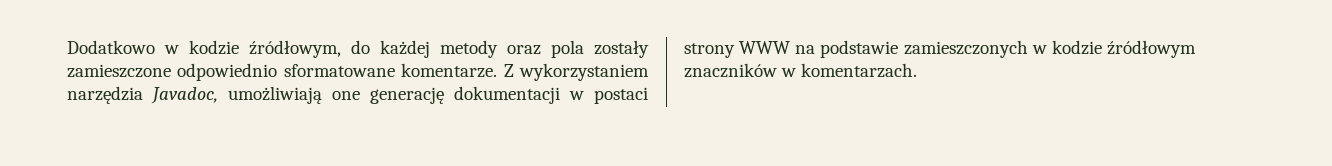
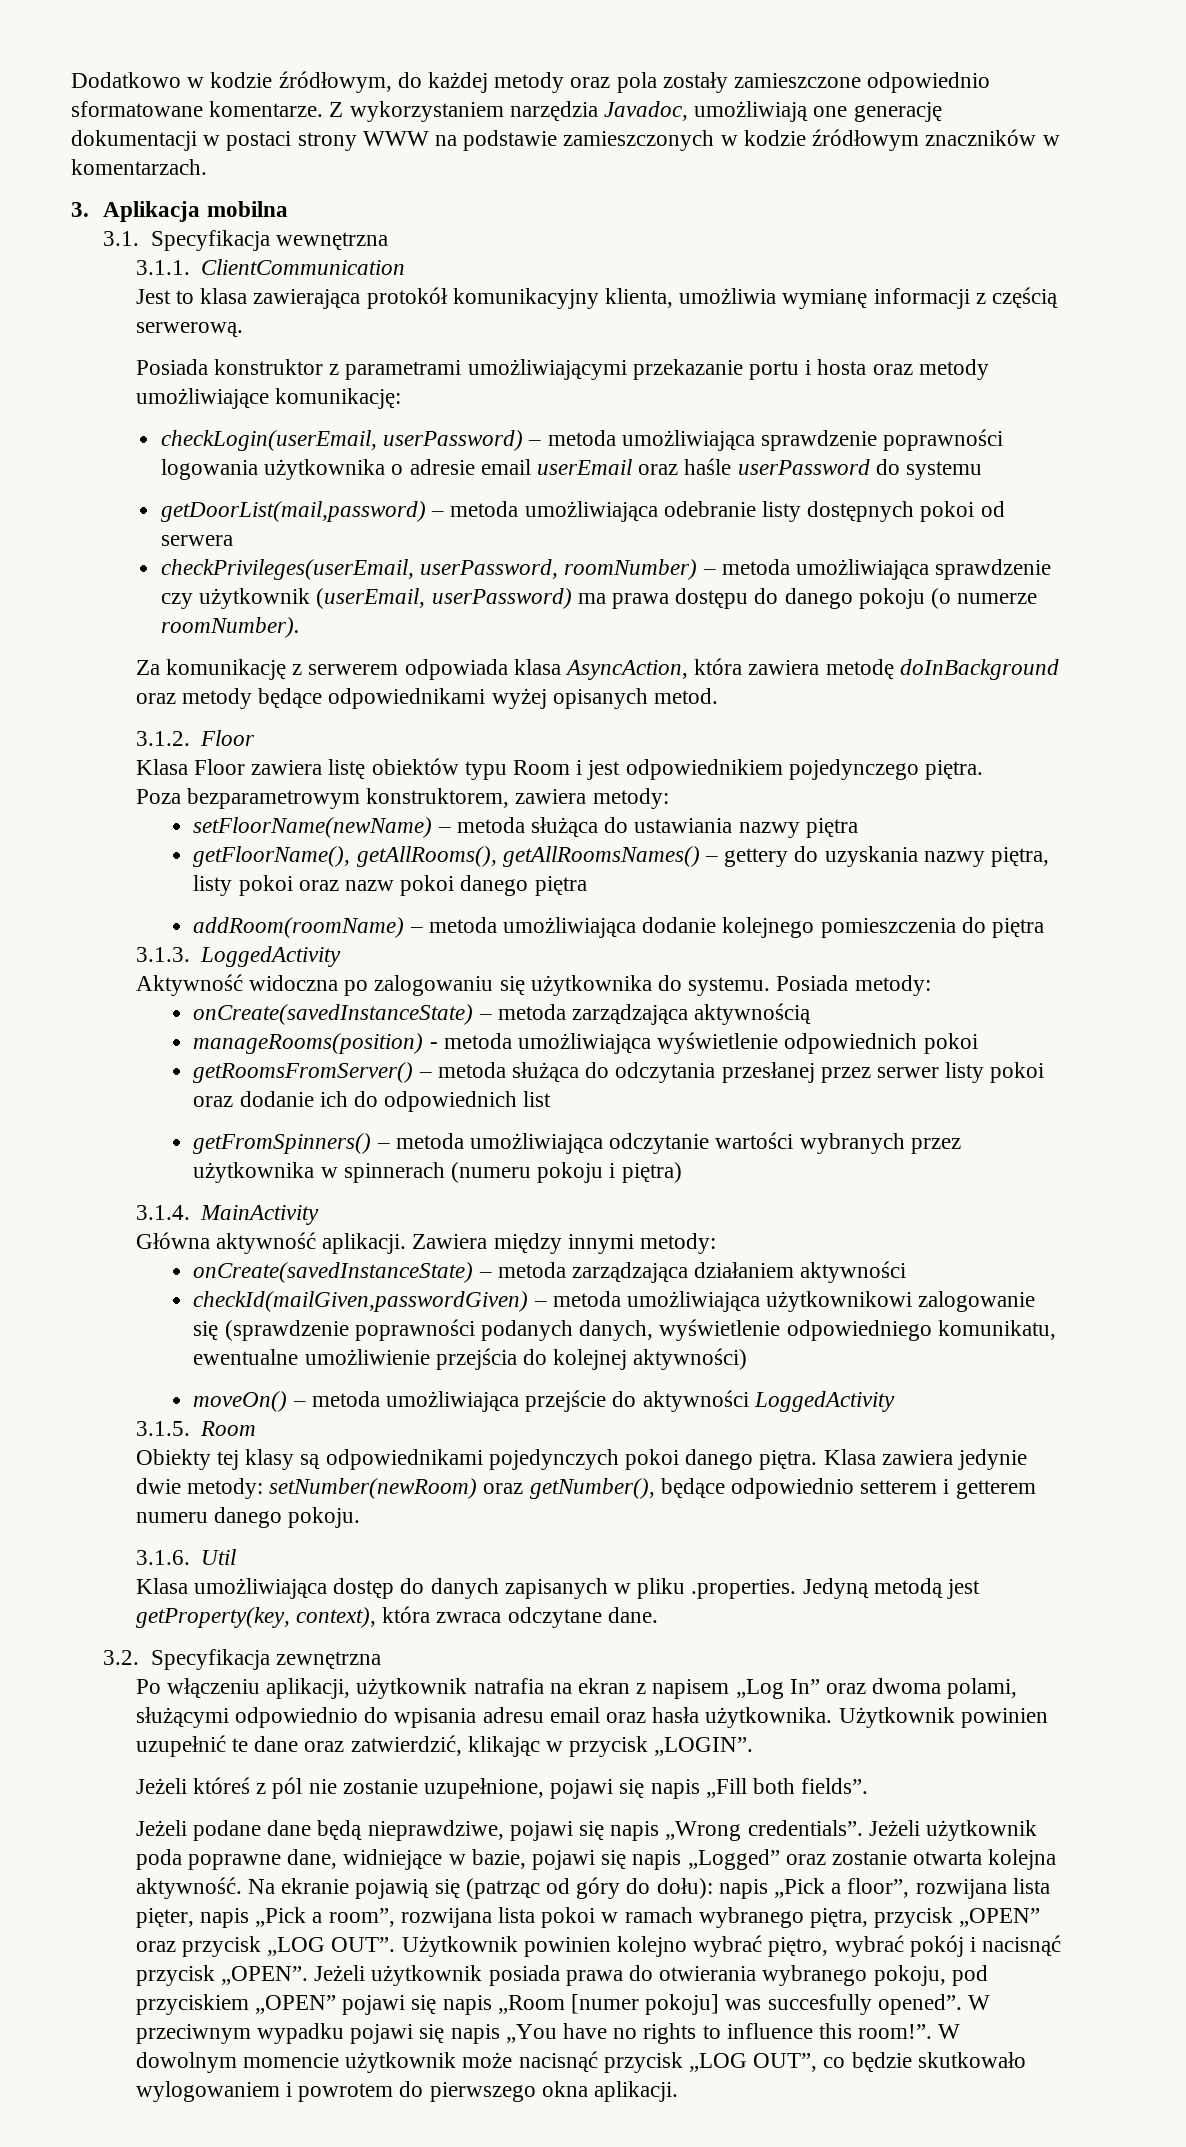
+ 3. Aplikacja mobilna
+ 3.1. Specyfikacja wewnętrzna
+ 3.1.1. ClientCommunication
+ Jest to klasa zawierająca protokół komunikacyjny klienta, umożliwia wymianę informacji z częścią serwerową.
+ Posiada konstruktor z parametrami umożliwiającymi przekazanie portu i hosta oraz metody umożliwiające komunikację:
+ checkLogin(userEmail, userPassword) – metoda umożliwiająca sprawdzenie poprawności logowania użytkownika o adresie email userEmail oraz haśle userPassword do systemu
+ getDoorList(mail,password) – metoda umożliwiająca odebranie listy dostępnych pokoi od serwera
+ checkPrivileges(userEmail, userPassword, roomNumber) – metoda umożliwiająca sprawdzenie czy użytkownik (userEmail, userPassword) ma prawa dostępu do danego pokoju (o numerze roomNumber).
+ Za komunikację z serwerem odpowiada klasa AsyncAction, która zawiera metodę doInBackground oraz metody będące odpowiednikami wyżej opisanych metod.
+ 3.1.2. Floor
+ Klasa Floor zawiera listę obiektów typu Room i jest odpowiednikiem pojedynczego piętra.
+ Poza bezparametrowym konstruktorem, zawiera metody:
+ setFloorName(newName) – metoda służąca do ustawiania nazwy piętra
+ getFloorName(), getAllRooms(), getAllRoomsNames() – gettery do uzyskania nazwy piętra, listy pokoi oraz nazw pokoi danego piętra
+ addRoom(roomName) – metoda umożliwiająca dodanie kolejnego pomieszczenia do piętra
+ 3.1.3. LoggedActivity
+ Aktywność widoczna po zalogowaniu się użytkownika do systemu. Posiada metody:
+ onCreate(savedInstanceState) – metoda zarządzająca aktywnością
+ manageRooms(position) - metoda umożliwiająca wyświetlenie odpowiednich pokoi
+ getRoomsFromServer() – metoda służąca do odczytania przesłanej przez serwer listy pokoi oraz dodanie ich do odpowiednich list
+ getFromSpinners() – metoda umożliwiająca odczytanie wartości wybranych przez użytkownika w spinnerach (numeru pokoju i piętra)
+ 3.1.4. MainActivity
+ Główna aktywność aplikacji. Zawiera między innymi metody:
+ onCreate(savedInstanceState) – metoda zarządzająca działaniem aktywności
+ checkId(mailGiven,passwordGiven) – metoda umożliwiająca użytkownikowi zalogowanie się (sprawdzenie poprawności podanych danych, wyświetlenie odpowiedniego komunikatu, ewentualne umożliwienie przejścia do kolejnej aktywności)
+ moveOn() – metoda umożliwiająca przejście do aktywności LoggedActivity
+ 3.1.5. Room
+ Obiekty tej klasy są odpowiednikami pojedynczych pokoi danego piętra. Klasa zawiera jedynie dwie metody: setNumber(newRoom) oraz getNumber(), będące odpowiednio setterem i getterem numeru danego pokoju.
+ 3.1.6. Util
+ Klasa umożliwiająca dostęp do danych zapisanych w pliku .properties. Jedyną metodą jest getProperty(key, context), która zwraca odczytane dane.
+ 3.2. Specyfikacja zewnętrzna
+ Po włączeniu aplikacji, użytkownik natrafia na ekran z napisem „Log In” oraz dwoma polami, służącymi odpowiednio do wpisania adresu email oraz hasła użytkownika. Użytkownik powinien uzupełnić te dane oraz zatwierdzić, klikając w przycisk „LOGIN”.
+ Jeżeli któreś z pól nie zostanie uzupełnione, pojawi się napis „Fill both fields”.
+ Jeżeli podane dane będą nieprawdziwe, pojawi się napis „Wrong credentials”. Jeżeli użytkownik poda poprawne dane, widniejące w bazie, pojawi się napis „Logged” oraz zostanie otwarta kolejna aktywność. Na ekranie pojawią się (patrząc od góry do dołu): napis „Pick a floor”, rozwijana lista pięter, napis „Pick a room”, rozwijana lista pokoi w ramach wybranego piętra, przycisk „OPEN” oraz przycisk „LOG OUT”. Użytkownik powinien kolejno wybrać piętro, wybrać pokój i nacisnąć przycisk „OPEN”. Jeżeli użytkownik posiada prawa do otwierania wybranego pokoju, pod przyciskiem „OPEN” pojawi się napis „Room [numer pokoju] was succesfully opened”. W przeciwnym wypadku pojawi się napis „You have no rights to influence this room!”. W dowolnym momencie użytkownik może nacisnąć przycisk „LOG OUT”, co będzie skutkowało wylogowaniem i powrotem do pierwszego okna aplikacji.

